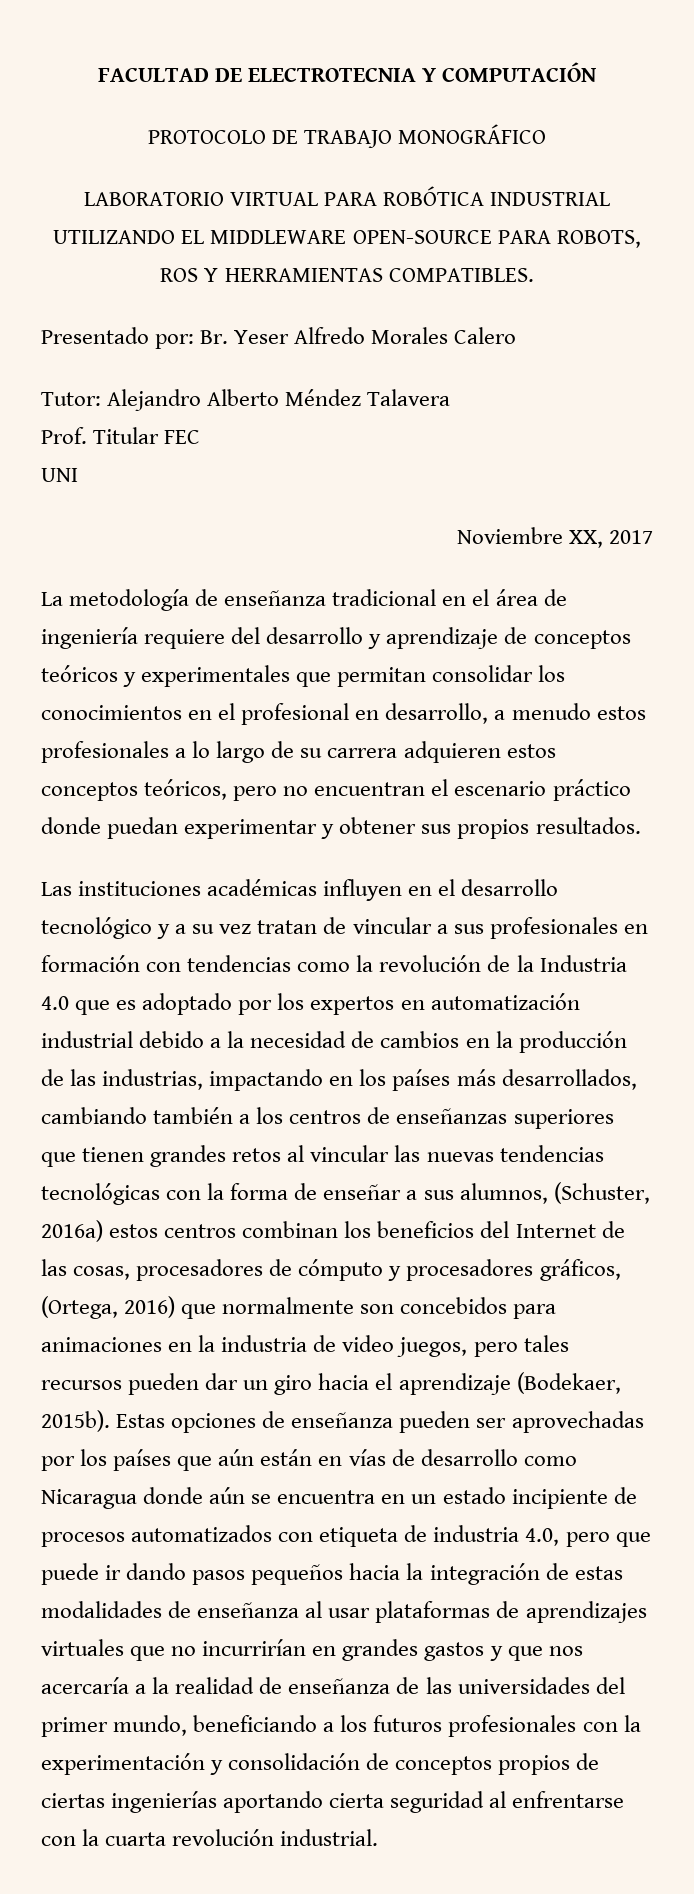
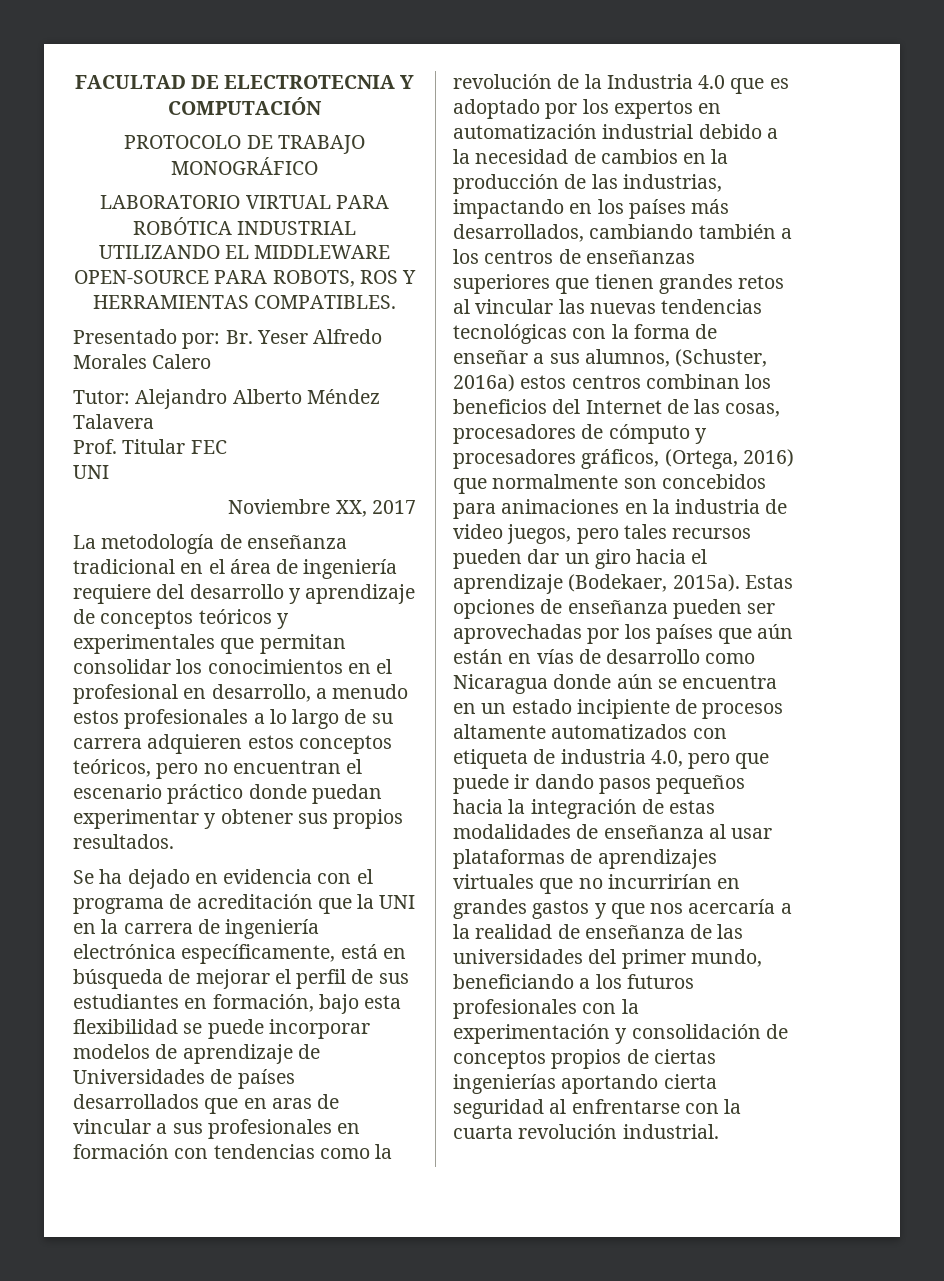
- Las instituciones académicas influyen en el desarrollo tecnológico y a su vez tratan de vincular a sus profesionales en formación con tendencias como la revolución de la Industria 4.0 que es adoptado por los expertos en automatización industrial debido a la necesidad de cambios en la producción de las industrias, impactando en los países más desarrollados, cambiando también a los centros de enseñanzas superiores que tienen grandes retos al vincular las nuevas tendencias tecnológicas con la forma de enseñar a sus alumnos, (Schuster, 2016a) estos centros combinan los beneficios del Internet de las cosas, procesadores de cómputo y procesadores gráficos, (Ortega, 2016) que normalmente son concebidos para animaciones en la industria de video juegos, pero tales recursos pueden dar un giro hacia el aprendizaje (Bodekaer, 2015b).
+ Se ha dejado en evidencia con el programa de acreditación que la UNI en la carrera de ingeniería electrónica específicamente, está en búsqueda de mejorar el perfil de sus estudiantes en formación, bajo esta flexibilidad se puede incorporar modelos de aprendizaje de Universidades de países desarrollados que en aras de vincular a sus profesionales en formación con tendencias como la revolución de la Industria 4.0 que es adoptado por los expertos en automatización industrial debido a la necesidad de cambios en la producción de las industrias, impactando en los países más desarrollados, cambiando también a los centros de enseñanzas superiores que tienen grandes retos al vincular las nuevas tendencias tecnológicas con la forma de enseñar a sus alumnos, (Schuster, 2016a) estos centros combinan los beneficios del Internet de las cosas, procesadores de cómputo y procesadores gráficos, (Ortega, 2016) que normalmente son concebidos para animaciones en la industria de video juegos, pero tales recursos pueden dar un giro hacia el aprendizaje (Bodekaer, 2015a).
- Estas opciones de enseñanza pueden ser aprovechadas por los países que aún están en vías de desarrollo como Nicaragua donde aún se encuentra en un estado incipiente de procesos automatizados con etiqueta de industria 4.0, pero que puede ir dando pasos pequeños hacia la integración de estas modalidades de enseñanza al usar plataformas de aprendizajes virtuales que no incurrirían en grandes gastos y que nos acercaría a la realidad de enseñanza de las universidades del primer mundo, beneficiando a los futuros profesionales con la experimentación y consolidación de conceptos propios de ciertas ingenierías aportando cierta seguridad al enfrentarse con la cuarta revolución industrial.
+ Estas opciones de enseñanza pueden ser aprovechadas por los países que aún están en vías de desarrollo como Nicaragua donde aún se encuentra en un estado incipiente de procesos altamente automatizados con etiqueta de industria 4.0, pero que puede ir dando pasos pequeños hacia la integración de estas modalidades de enseñanza al usar plataformas de aprendizajes virtuales que no incurrirían en grandes gastos y que nos acercaría a la realidad de enseñanza de las universidades del primer mundo, beneficiando a los futuros profesionales con la experimentación y consolidación de conceptos propios de ciertas ingenierías aportando cierta seguridad al enfrentarse con la cuarta revolución industrial.

